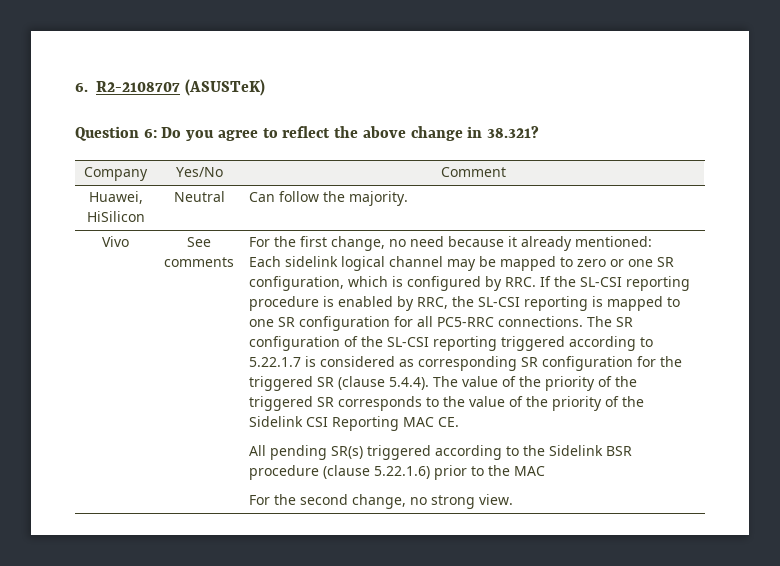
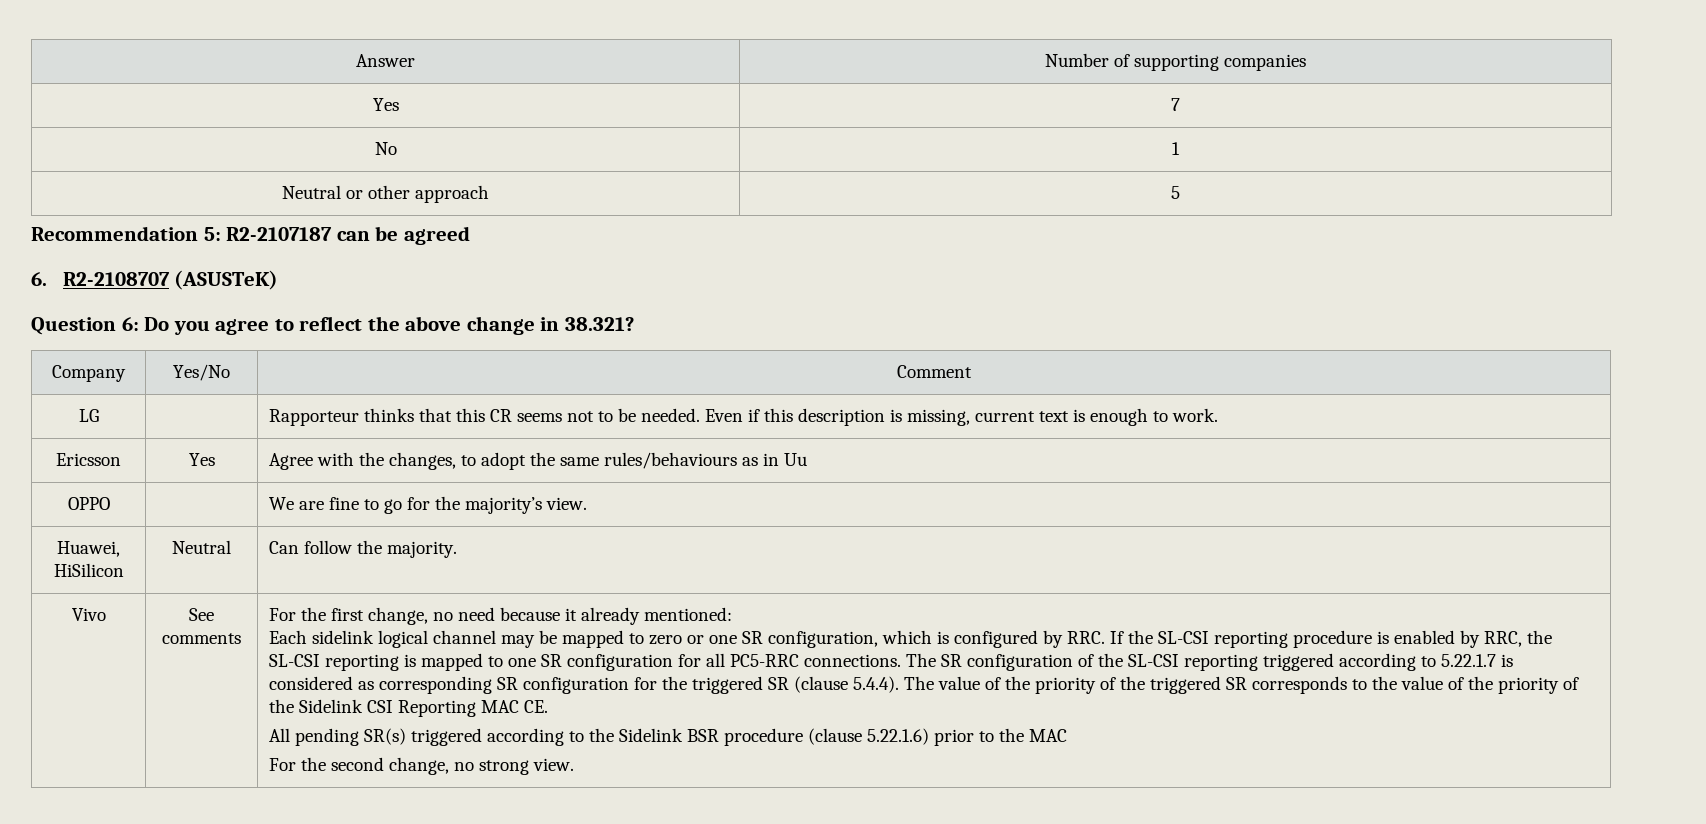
+ Answer | Number of supporting companies
+ Yes | 7
+ No | 1
+ Neutral or other approach | 5
+ Recommendation 5: R2-2107187 can be agreed
+ LG | | Rapporteur thinks that this CR seems not to be needed. Even if this description is missing, current text is enough to work.
+ Ericsson | Yes | Agree with the changes, to adopt the same rules/behaviours as in Uu
+ OPPO | | We are fine to go for the majority’s view.

